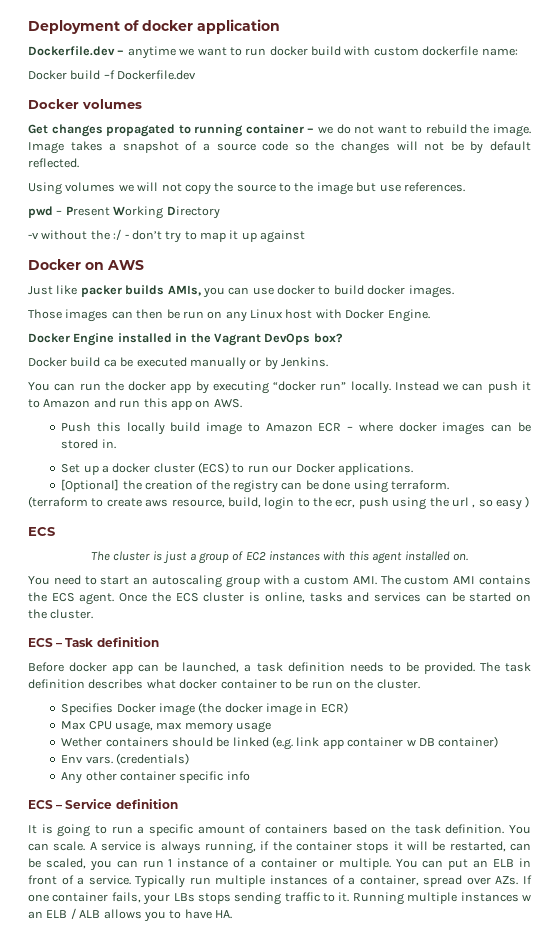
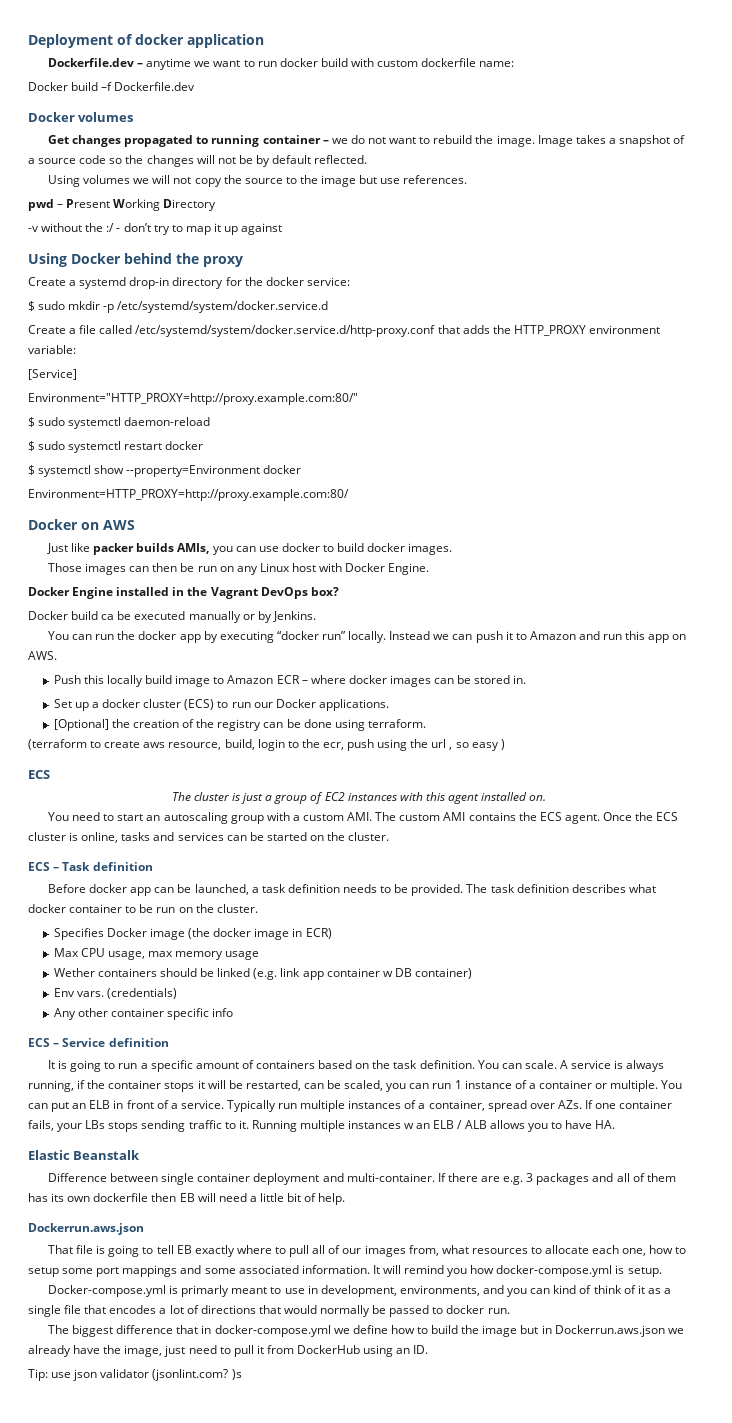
+ Using Docker behind the proxy
+ Create a systemd drop-in directory for the docker service:
+ $ sudo mkdir -p /etc/systemd/system/docker.service.d
+ Create a file called /etc/systemd/system/docker.service.d/http-proxy.conf that adds the HTTP_PROXY environment variable:
+ [Service]
+ Environment="HTTP_PROXY=http://proxy.example.com:80/"
+ $ sudo systemctl daemon-reload
+ $ sudo systemctl restart docker
+ $ systemctl show --property=Environment docker
+ Environment=HTTP_PROXY=http://proxy.example.com:80/
+ Elastic Beanstalk
+ Difference between single container deployment and multi-container. If there are e.g. 3 packages and all of them has its own dockerfile then EB will need a little bit of help.
+ Dockerrun.aws.json
+ That file is going to tell EB exactly where to pull all of our images from, what resources to allocate each one, how to setup some port mappings and some associated information. It will remind you how docker-compose.yml is setup.
+ Docker-compose.yml is primarly meant to use in development, environments, and you can kind of think of it as a single file that encodes a lot of directions that would normally be passed to docker run.
+ The biggest difference that in docker-compose.yml we define how to build the image but in Dockerrun.aws.json we already have the image, just need to pull it from DockerHub using an ID.
+ Tip: use json validator (jsonlint.com? )s

